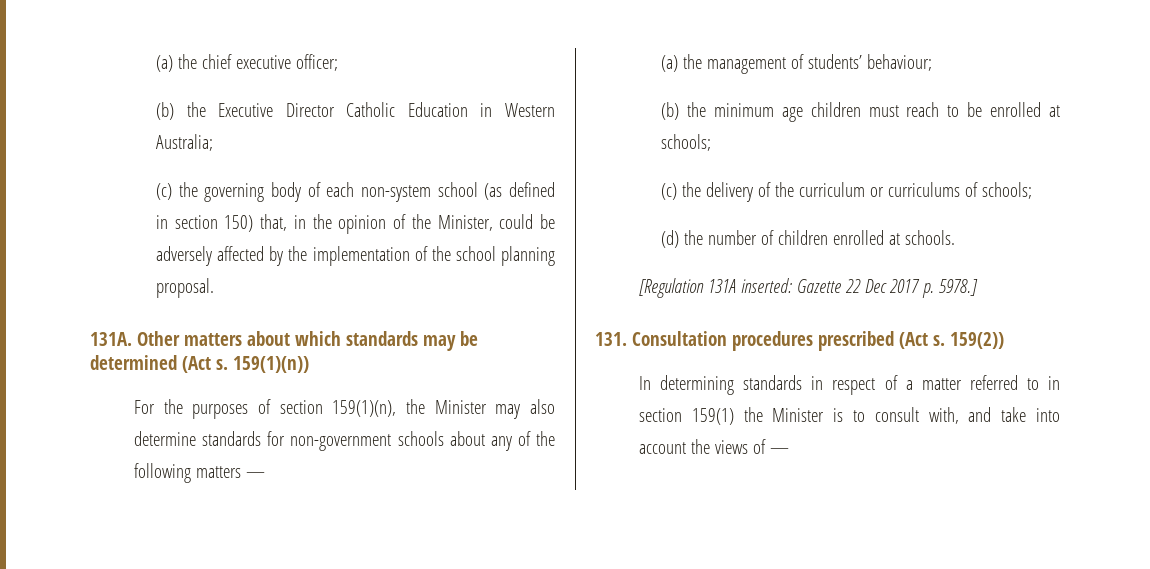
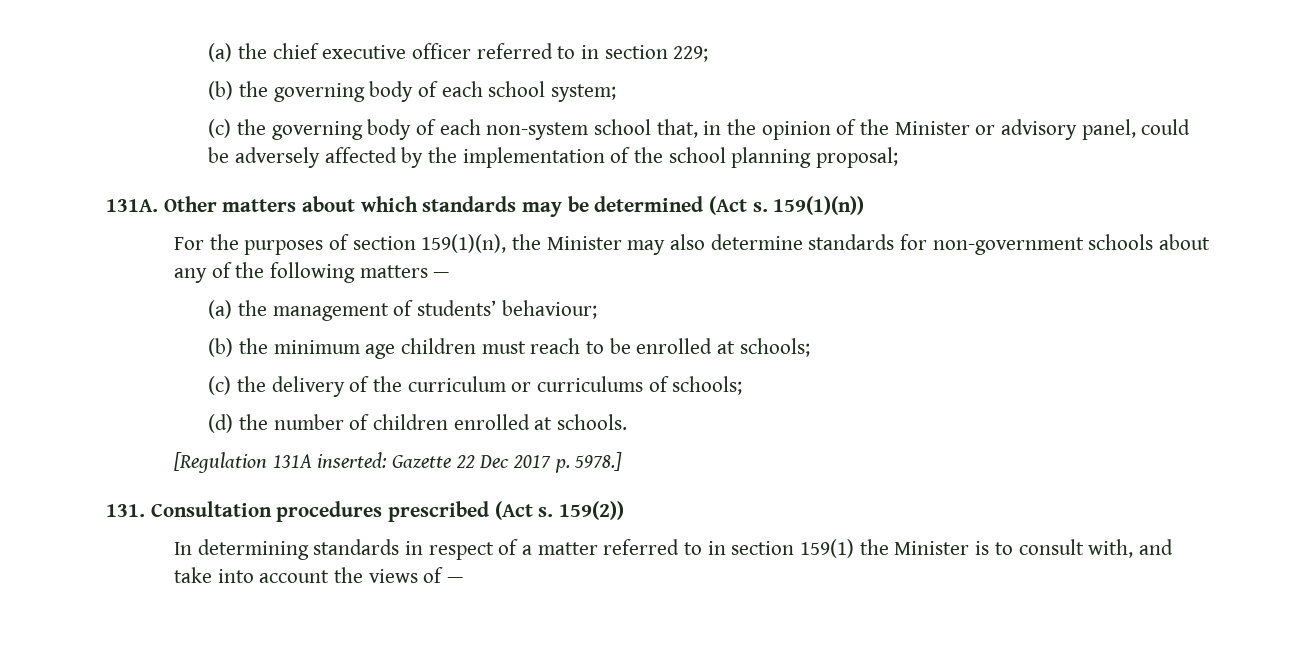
- (a) the chief executive officer;
- (b) the Executive Director Catholic Education in Western Australia;
+ (a) the chief executive officer referred to in section 229;
+ (b) the governing body of each school system;
- (c) the governing body of each non-system school (as defined in section 150) that, in the opinion of the Minister, could be adversely affected by the implementation of the school planning proposal.
+ (c) the governing body of each non-system school that, in the opinion of the Minister or advisory panel, could be adversely affected by the implementation of the school planning proposal;

